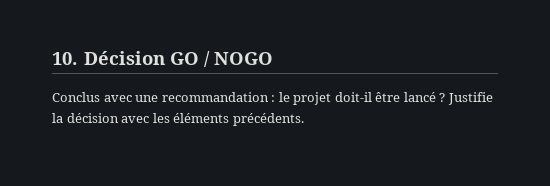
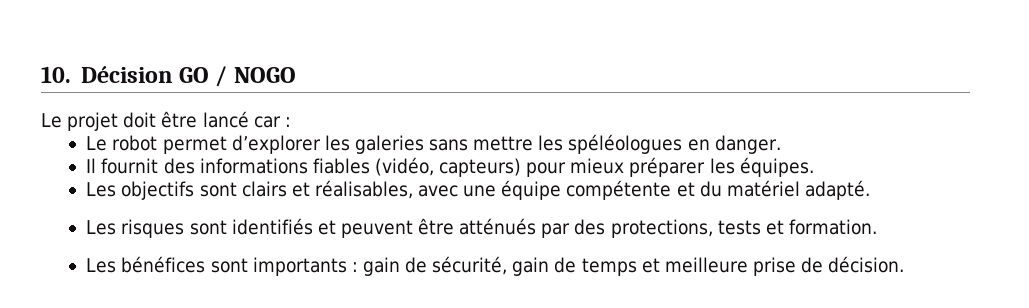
- Conclus avec une recommandation : le projet doit-il être lancé ? Justifie la décision avec les éléments précédents.
+ Le projet doit être lancé car :
+ Le robot permet d’explorer les galeries sans mettre les spéléologues en danger.
+ Il fournit des informations fiables (vidéo, capteurs) pour mieux préparer les équipes.
+ Les objectifs sont clairs et réalisables, avec une équipe compétente et du matériel adapté.
+ Les risques sont identifiés et peuvent être atténués par des protections, tests et formation.
+ Les bénéfices sont importants : gain de sécurité, gain de temps et meilleure prise de décision.

